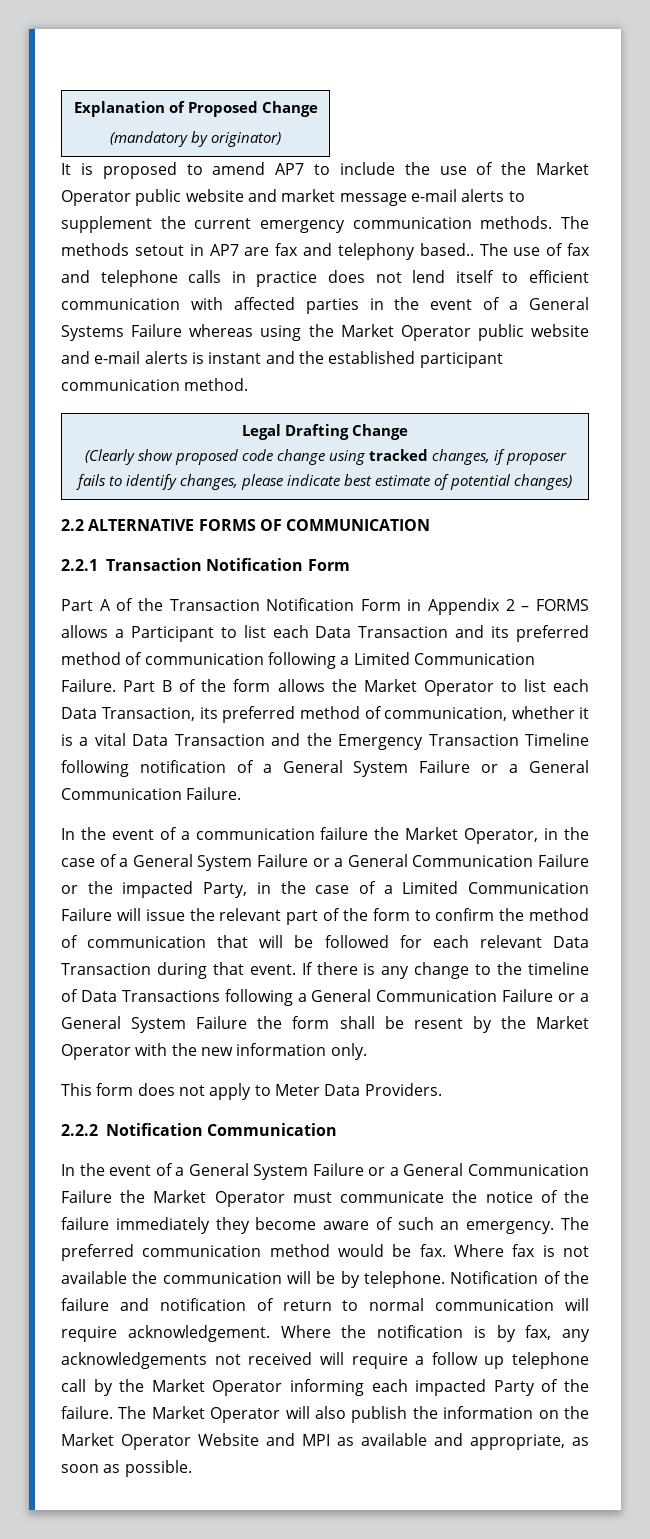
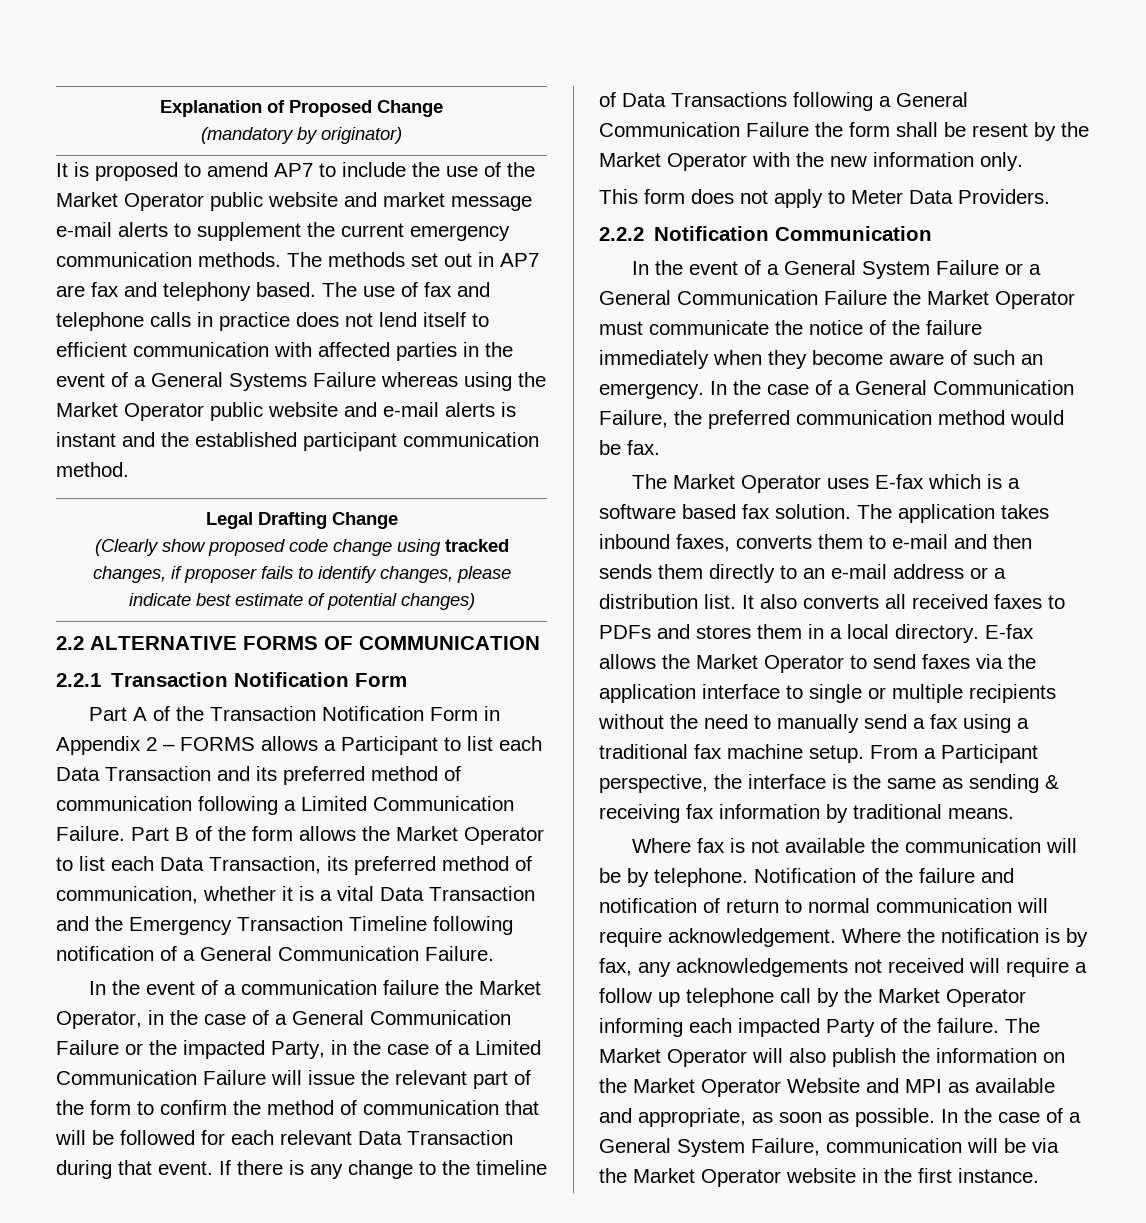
- The methods setout in AP7 are fax and telephony based..
+ The methods set out in AP7 are fax and telephony based.
- Part B of the form allows the Market Operator to list each Data Transaction, its preferred method of communication, whether it is a vital Data Transaction and the Emergency Transaction Timeline following notification of a General System Failure or a General Communication Failure.
+ Part B of the form allows the Market Operator to list each Data Transaction, its preferred method of communication, whether it is a vital Data Transaction and the Emergency Transaction Timeline following notification of a General Communication Failure.
- In the event of a communication failure the Market Operator, in the case of a General System Failure or a General Communication Failure or the impacted Party, in the case of a Limited Communication Failure will issue the relevant part of the form to confirm the method of communication that will be followed for each relevant Data Transaction during that event.
+ In the event of a communication failure the Market Operator, in the case of a General Communication Failure or the impacted Party, in the case of a Limited Communication Failure will issue the relevant part of the form to confirm the method of communication that will be followed for each relevant Data Transaction during that event.
- If there is any change to the timeline of Data Transactions following a General Communication Failure or a General System Failure the form shall be resent by the Market Operator with the new information only.
+ If there is any change to the timeline of Data Transactions following a General Communication Failure the form shall be resent by the Market Operator with the new information only.
- In the event of a General System Failure or a General Communication Failure the Market Operator must communicate the notice of the failure immediately they become aware of such an emergency.
+ In the event of a General System Failure or a General Communication Failure the Market Operator must communicate the notice of the failure immediately when they become aware of such an emergency.
- The preferred communication method would be fax. Where fax is not available the communication will be by telephone.
+ In the case of a General Communication Failure, the preferred communication method would be fax.
+ The Market Operator uses E-fax which is a software based fax solution. The application takes inbound faxes, converts them to e-mail and then sends them directly to an e-mail address or a distribution list. It also converts all received faxes to PDFs and stores them in a local directory. E-fax allows the Market Operator to send faxes via the application interface to single or multiple recipients without the need to manually send a fax using a traditional fax machine setup. From a Participant perspective, the interface is the same as sending & receiving fax information by traditional means.
+ Where fax is not available the communication will be by telephone.
+ In the case of a General System Failure, communication will be via the Market Operator website in the first instance.

